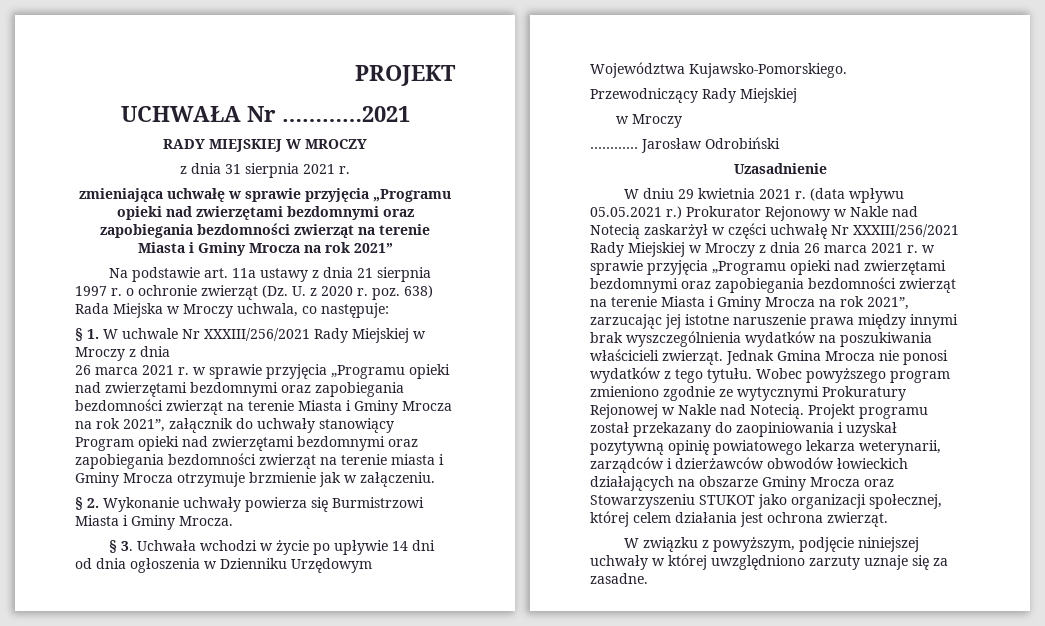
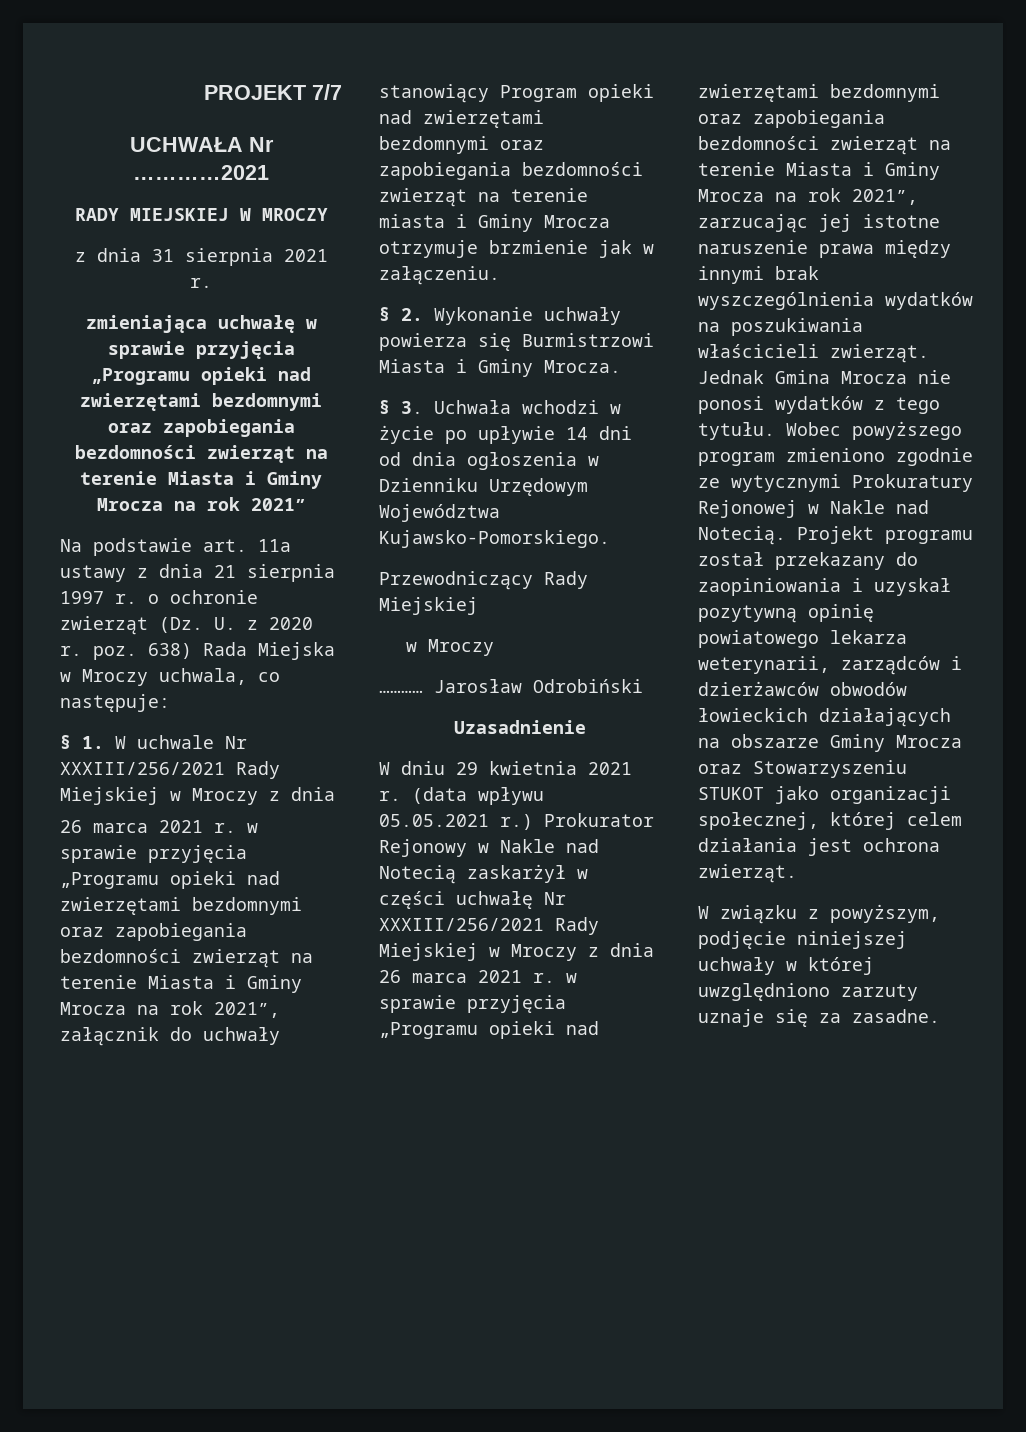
- PROJEKT
+ PROJEKT 7/7

